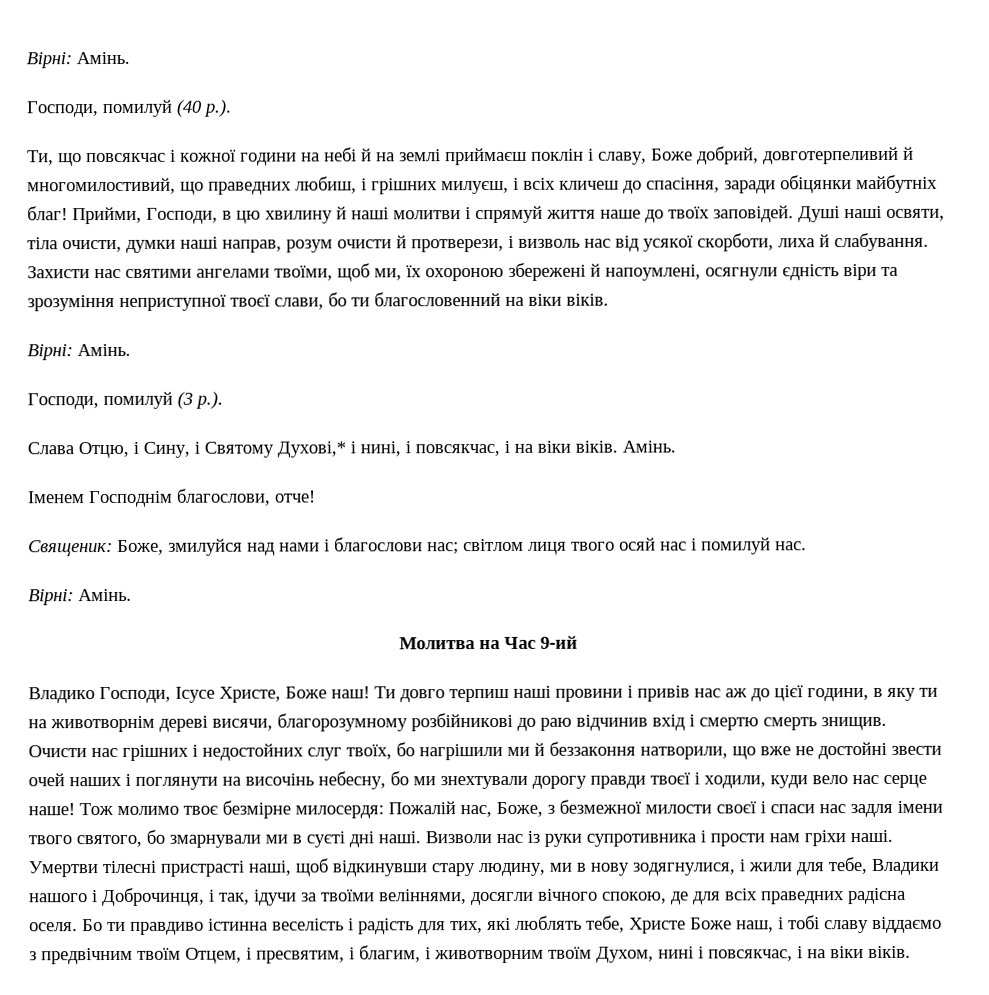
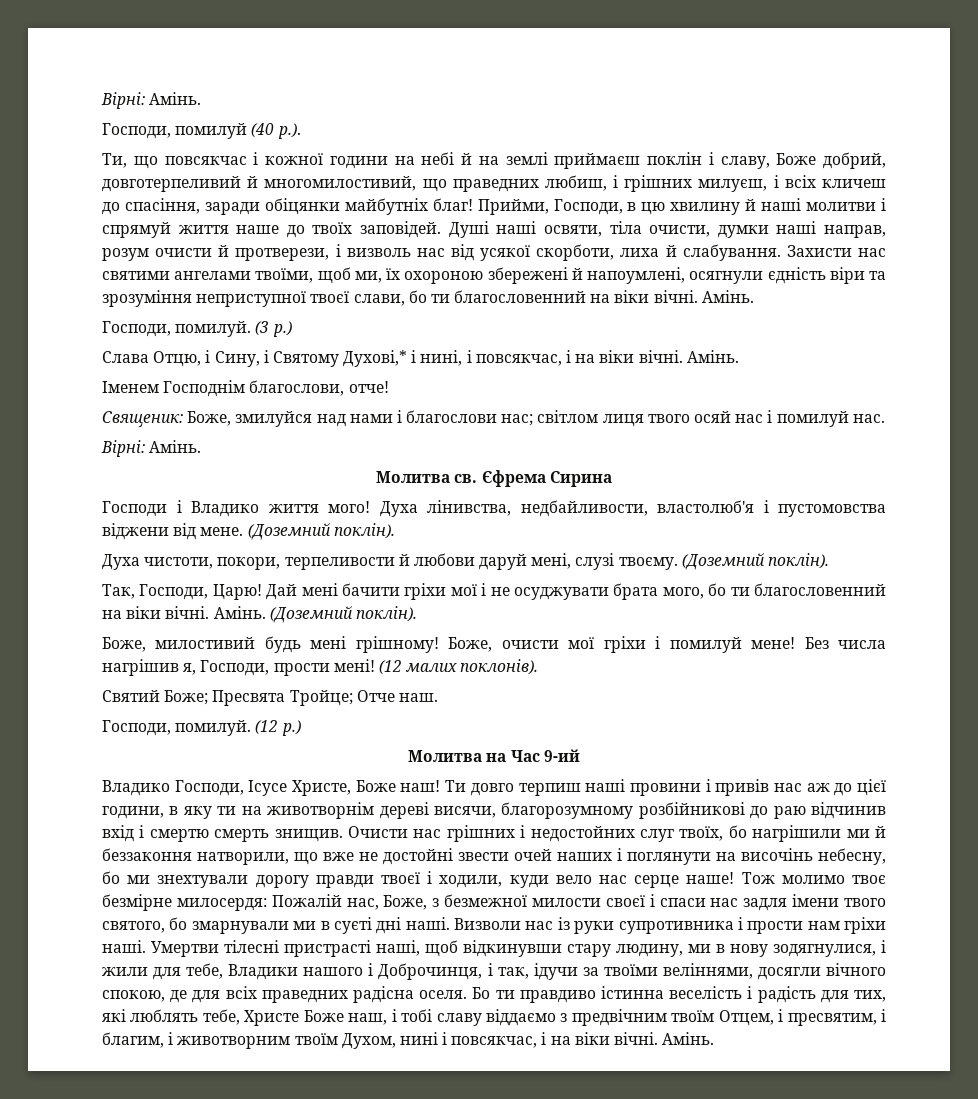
- Захисти нас святими ангелами твоїми, щоб ми, їх охороною збережені й напоумлені, осягнули єдність віри та зрозуміння неприступної твоєї слави, бо ти благословенний на віки віків.
- Вірні: Амінь.
- Господи, помилуй (3 р.).
+ Захисти нас святими ангелами твоїми, щоб ми, їх охороною збережені й напоумлені, осягнули єдність віри та зрозуміння неприступної твоєї слави, бо ти благословенний на віки вічні. Амінь.
+ Господи, помилуй. (3 р.)
- Слава Отцю, і Сину, і Святому Духові,* і нині, і повсякчас, і на віки віків.
+ Слава Отцю, і Сину, і Святому Духові,* і нині, і повсякчас, і на віки вічні.
+ Молитва св. Єфрема Сирина
+ Господи і Владико життя мого! Духа лінивства, недбайливости, властолюб'я і пустомовства віджени від мене. (Доземний поклін).
+ Духа чистоти, покори, терпеливости й любови даруй мені, слузі твоєму. (Доземний поклін).
+ Так, Господи, Царю! Дай мені бачити гріхи мої і не осуджувати брата мого, бо ти благословенний на віки вічні. Амінь. (Доземний поклін).
+ Боже, милостивий будь мені грішному! Боже, очисти мої гріхи і помилуй мене! Без числа нагрішив я, Господи, прости мені! (12 малих поклонів).
+ Святий Боже; Пресвята Тройце; Отче наш.
+ Господи, помилуй. (12 р.)
- Бо ти правдиво істинна веселість і радість для тих, які люблять тебе, Христе Боже наш, і тобі славу віддаємо з предвічним твоїм Отцем, і пресвятим, і благим, і животворним твоїм Духом, нині і повсякчас, і на віки віків.
+ Бо ти правдиво істинна веселість і радість для тих, які люблять тебе, Христе Боже наш, і тобі славу віддаємо з предвічним твоїм Отцем, і пресвятим, і благим, і животворним твоїм Духом, нині і повсякчас, і на віки вічні. Амінь.

